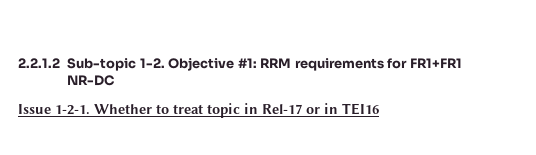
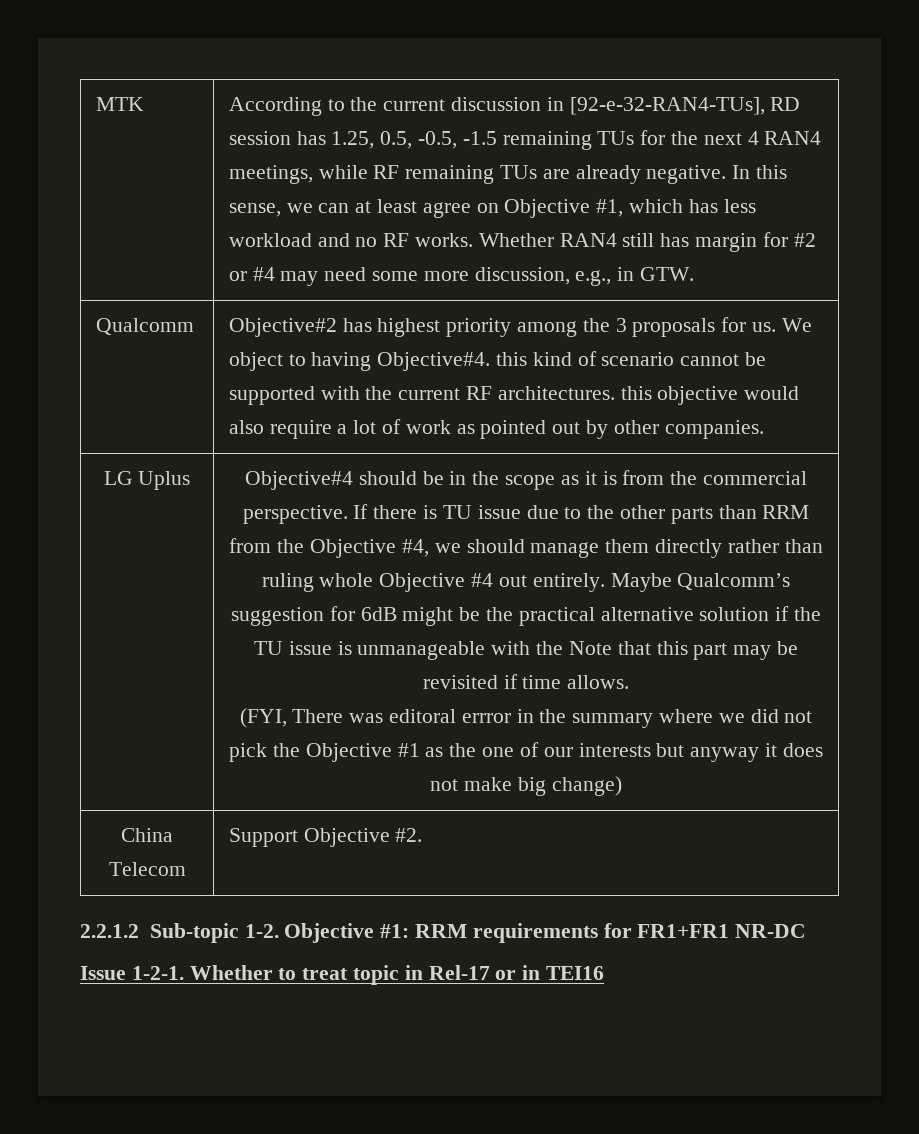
+ MTK | According to the current discussion in [92-e-32-RAN4-TUs], RD session has 1.25, 0.5, -0.5, -1.5 remaining TUs for the next 4 RAN4 meetings, while RF remaining TUs are already negative. In this sense, we can at least agree on Objective #1, which has less workload and no RF works. Whether RAN4 still has margin for #2 or #4 may need some more discussion, e.g., in GTW.
+ Qualcomm | Objective#2 has highest priority among the 3 proposals for us. We object to having Objective#4. this kind of scenario cannot be supported with the current RF architectures. this objective would also require a lot of work as pointed out by other companies.
+ LG Uplus | Objective#4 should be in the scope as it is from the commercial perspective. If there is TU issue due to the other parts than RRM from the Objective #4, we should manage them directly rather than ruling whole Objective #4 out entirely. Maybe Qualcomm’s suggestion for 6dB might be the practical alternative solution if the TU issue is unmanageable with the Note that this part may be revisited if time allows.
+ (FYI, There was editoral errror in the summary where we did not pick the Objective #1 as the one of our interests but anyway it does not make big change)
+ China Telecom | Support Objective #2.

